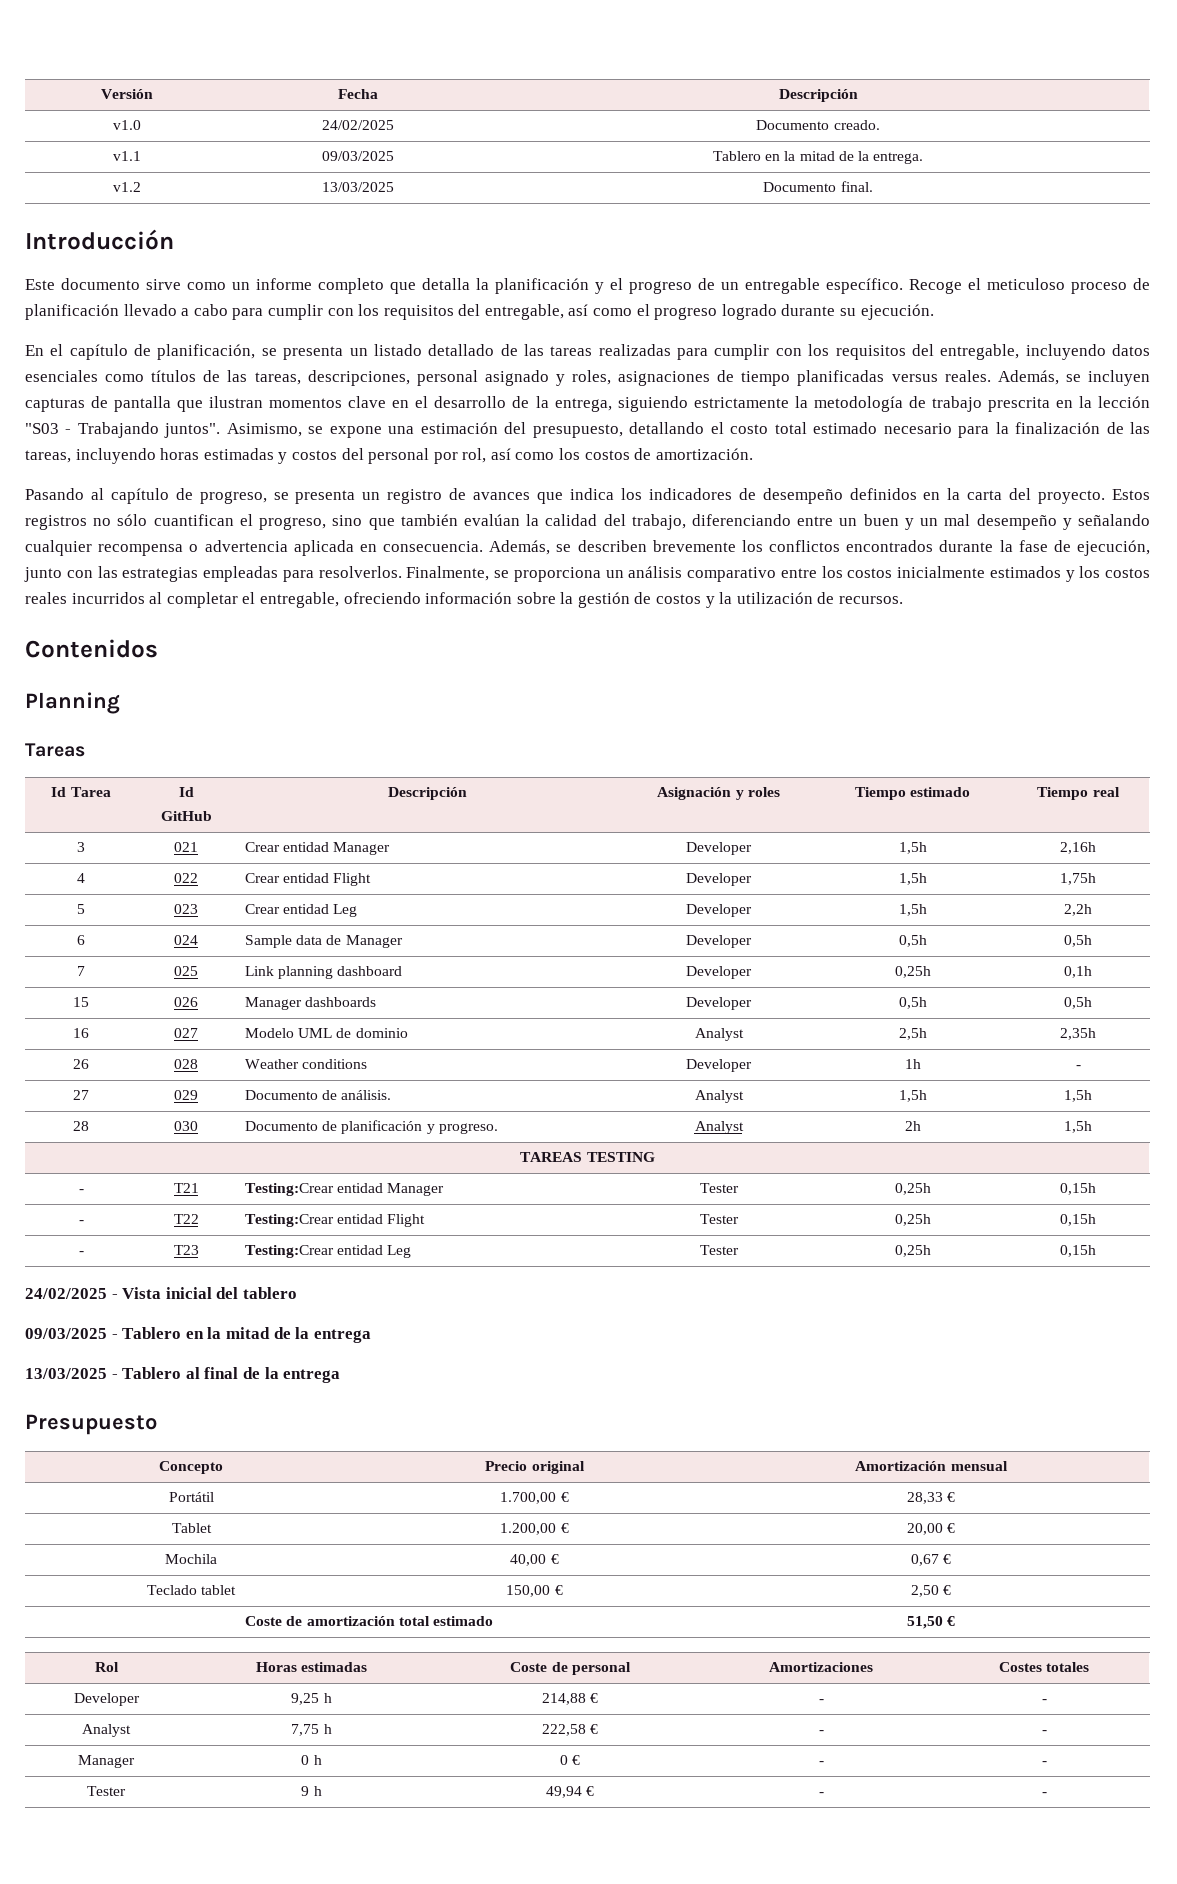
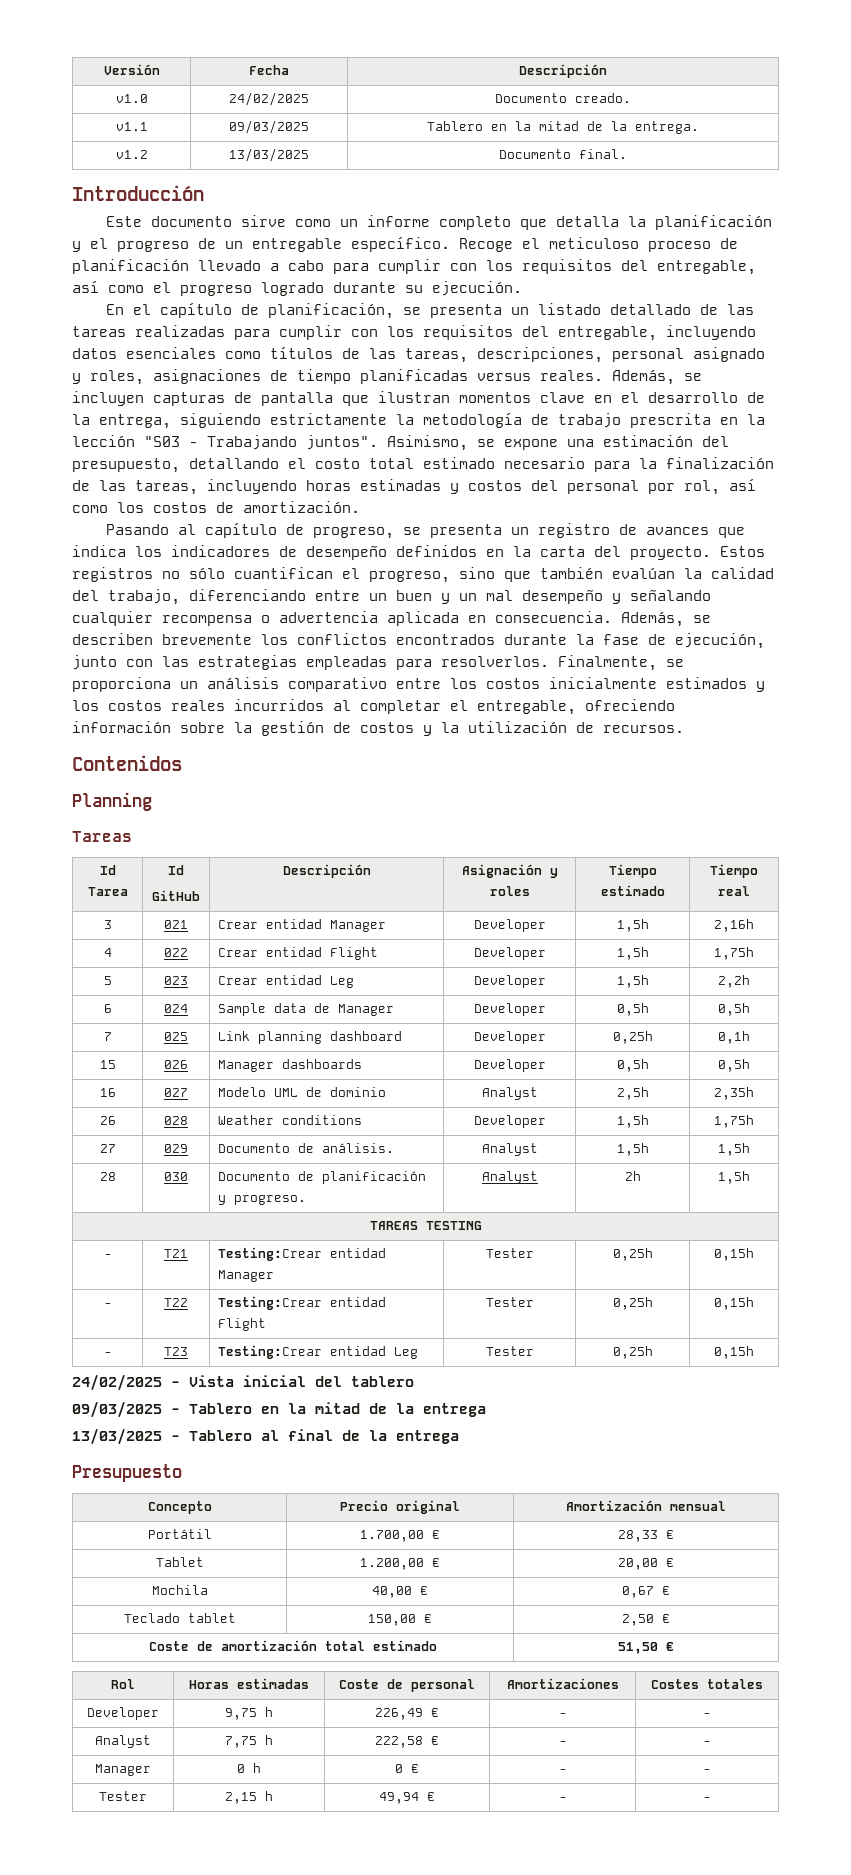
- 26 | 028 | Weather conditions | Developer | 1h | -
+ 26 | 028 | Weather conditions | Developer | 1,5h | 1,75h
- Developer | 9,25 h | 214,88 € | - | -
+ Developer | 9,75 h | 226,49 € | - | -
- Tester | 9 h | 49,94 € | - | -
+ Tester | 2,15 h | 49,94 € | - | -

